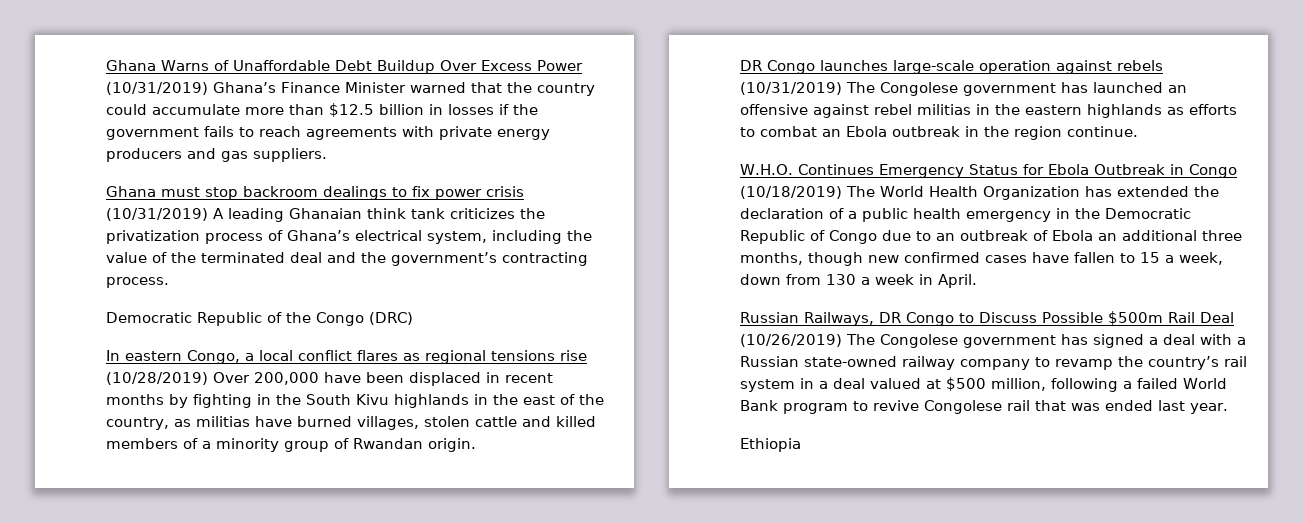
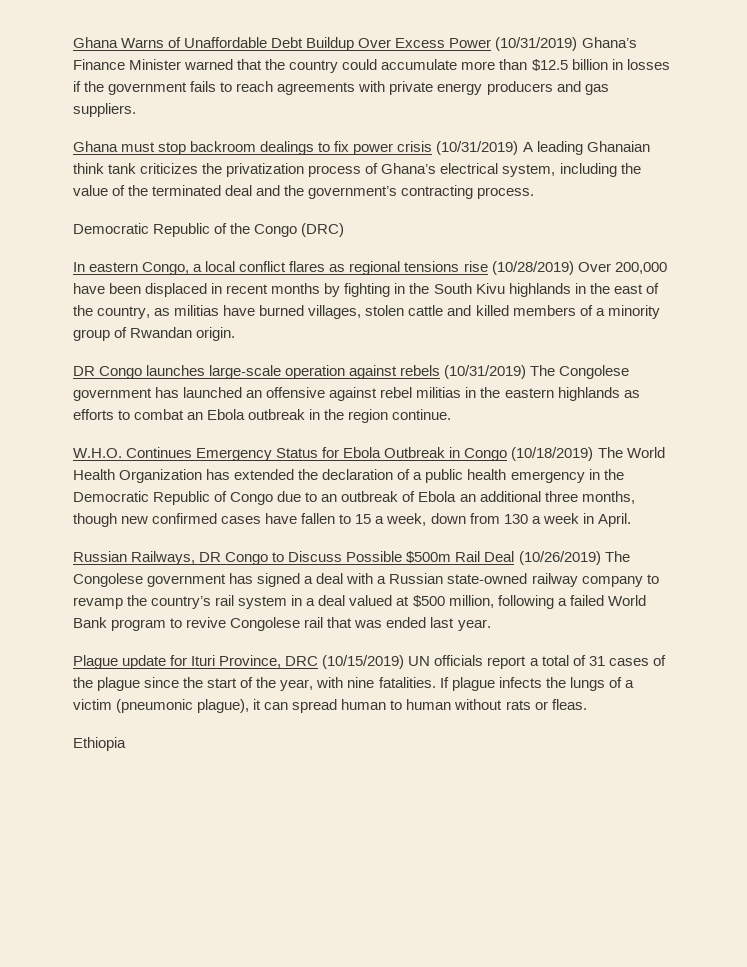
+ Plague update for Ituri Province, DRC (10/15/2019) UN officials report a total of 31 cases of the plague since the start of the year, with nine fatalities. If plague infects the lungs of a victim (pneumonic plague), it can spread human to human without rats or fleas.

